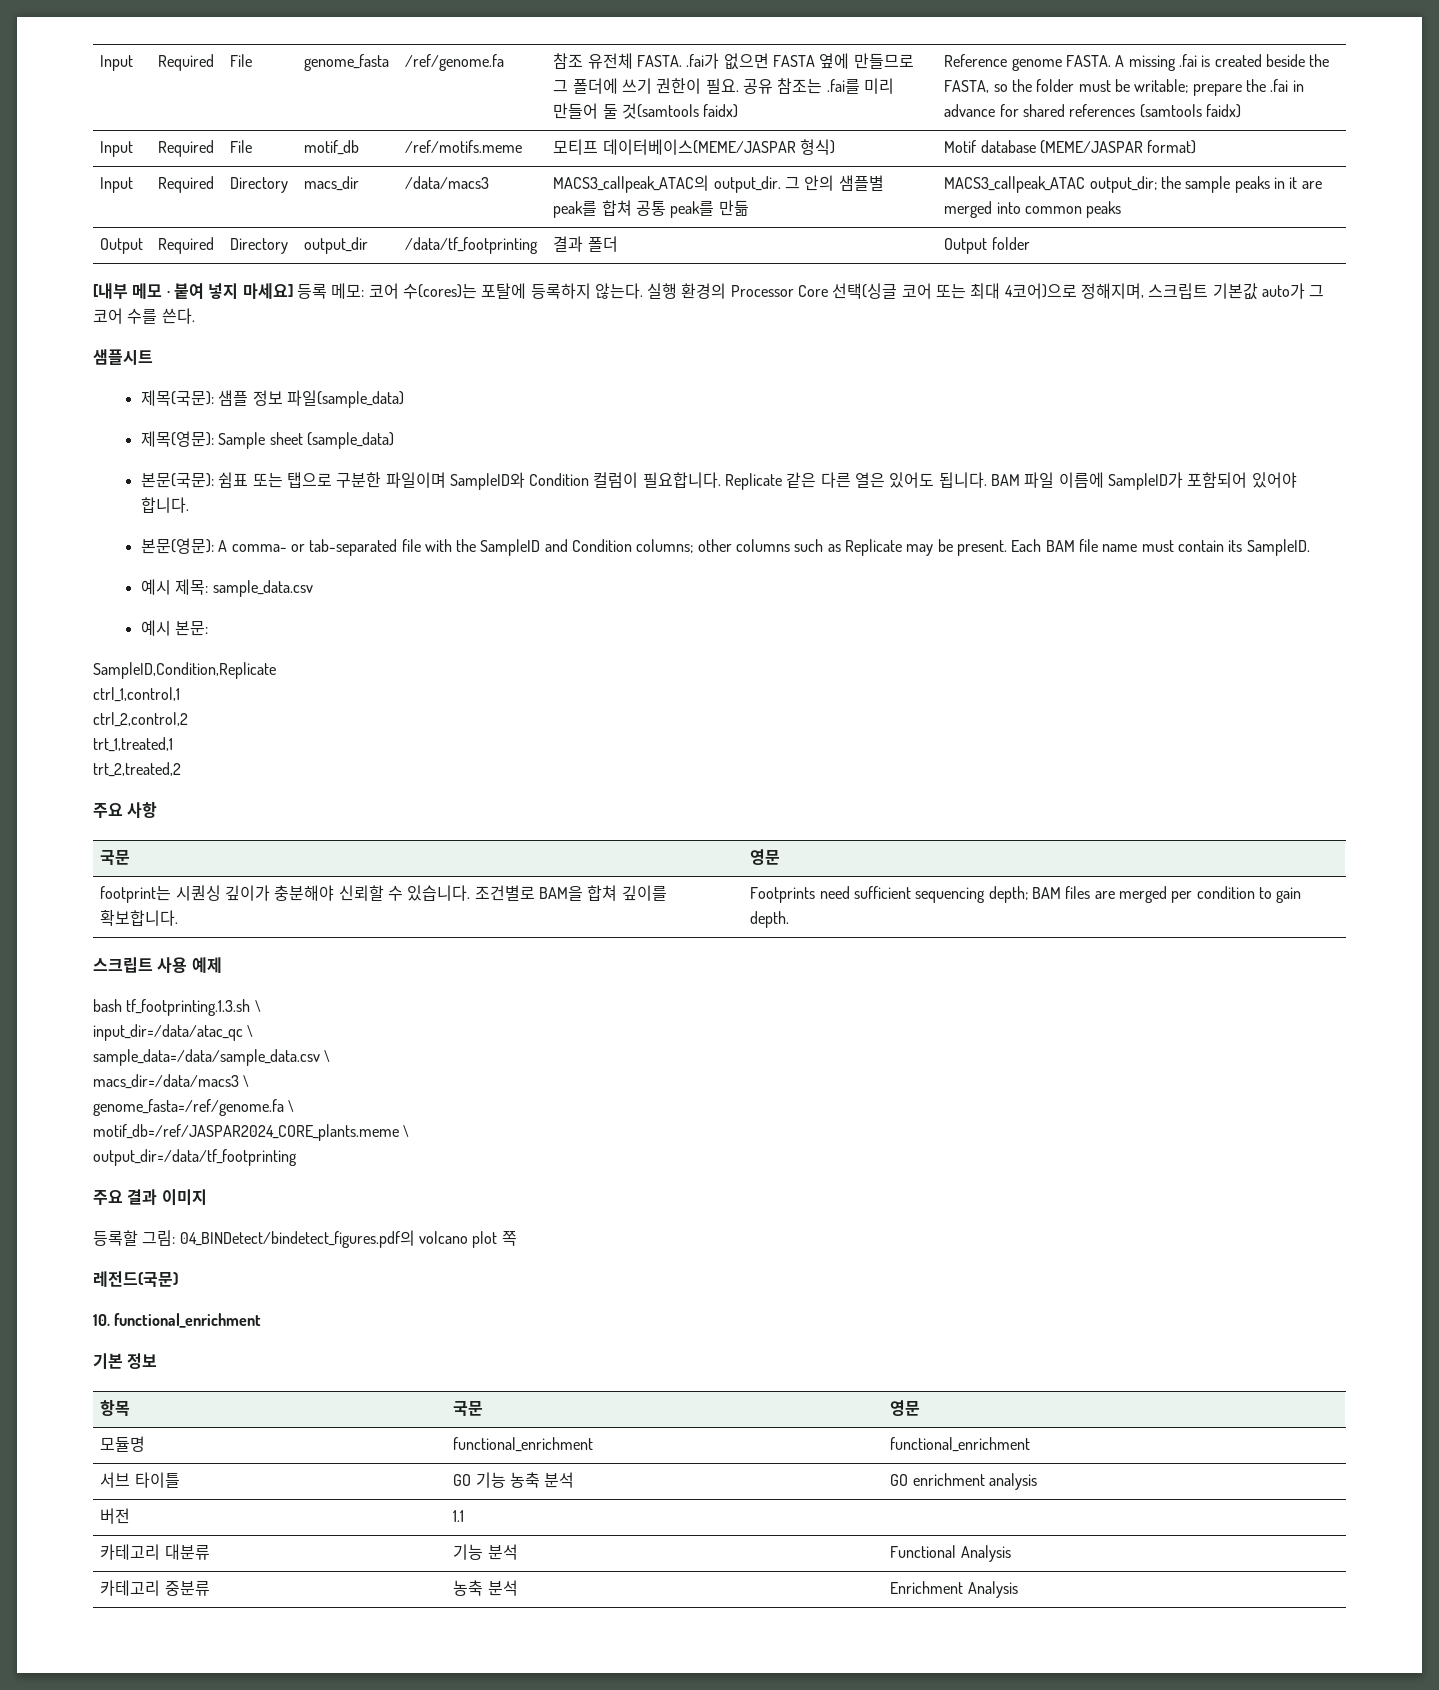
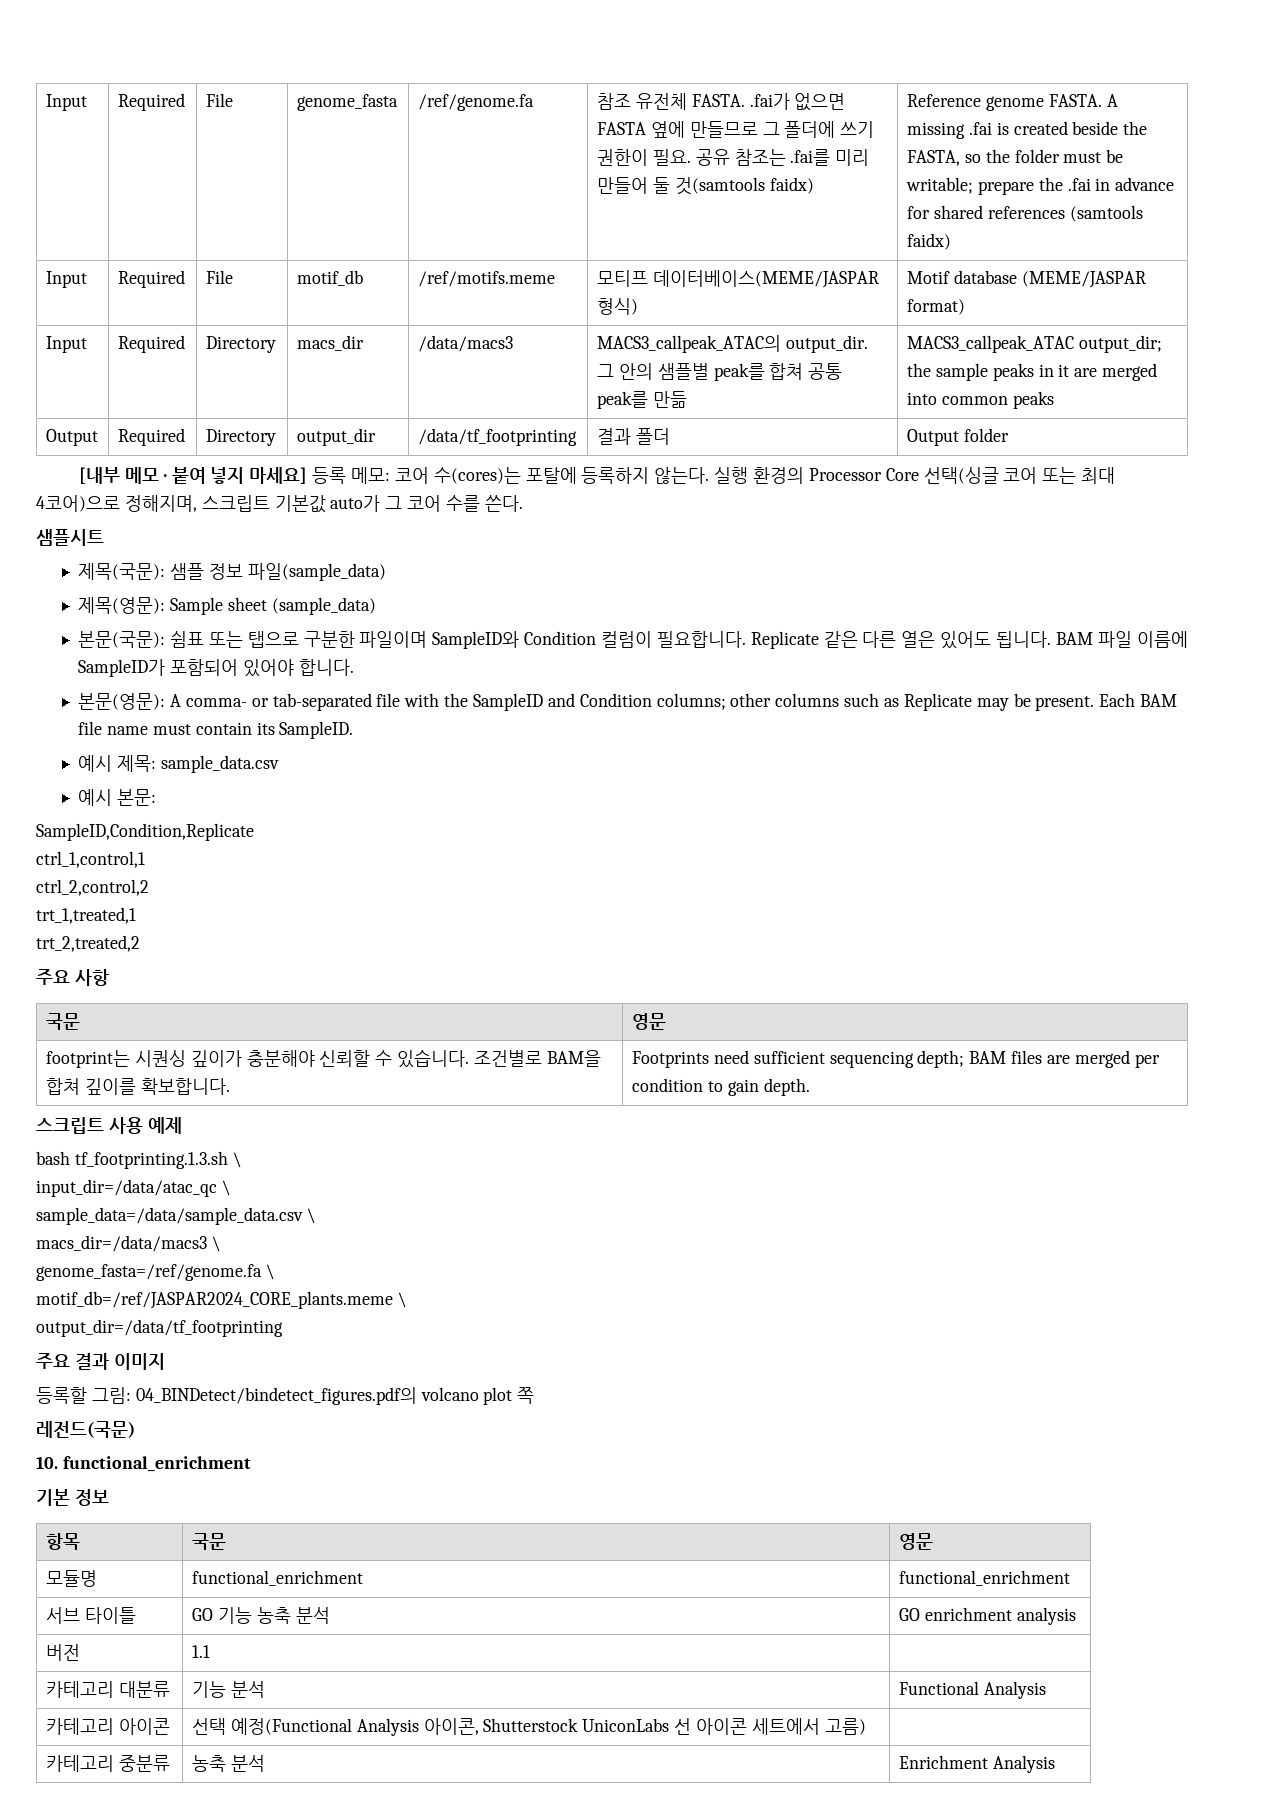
+ 카테고리 아이콘 | 선택 예정(Functional Analysis 아이콘, Shutterstock UniconLabs 선 아이콘 세트에서 고름) |

